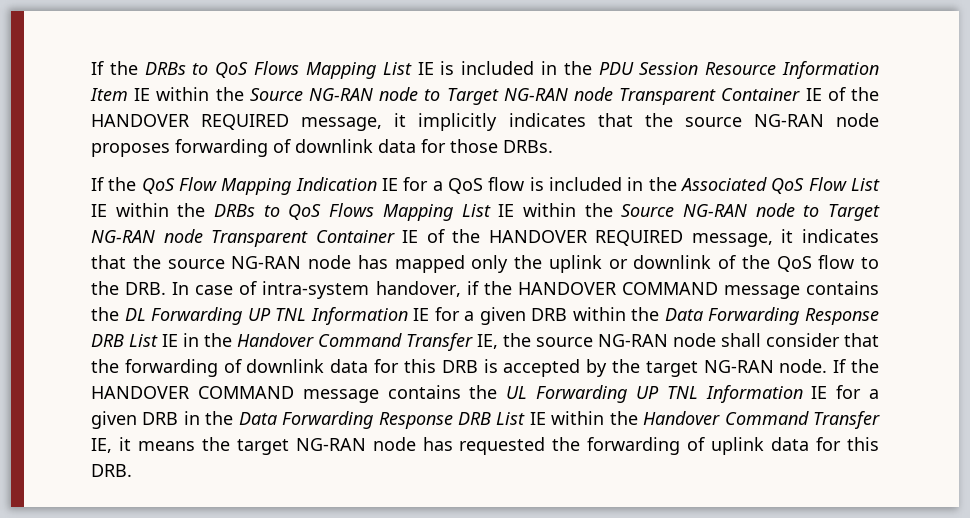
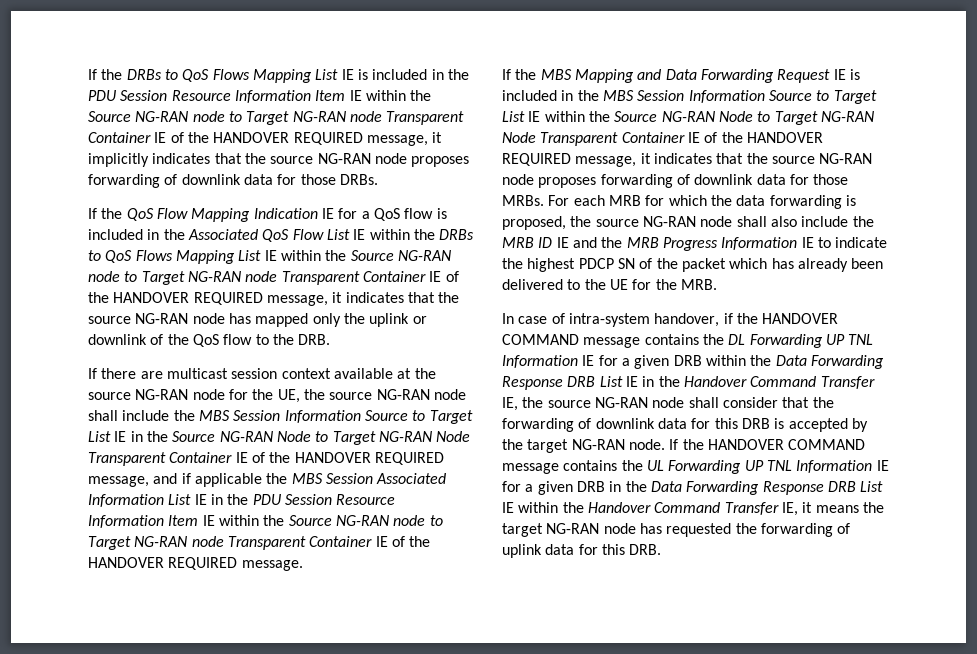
- If the QoS Flow Mapping Indication IE for a QoS flow is included in the Associated QoS Flow List IE within the DRBs to QoS Flows Mapping List IE within the Source NG-RAN node to Target NG-RAN node Transparent Container IE of the HANDOVER REQUIRED message, it indicates that the source NG-RAN node has mapped only the uplink or downlink of the QoS flow to the DRB. In case of intra-system handover, if the HANDOVER COMMAND message contains the DL Forwarding UP TNL Information IE for a given DRB within the Data Forwarding Response DRB List IE in the Handover Command Transfer IE, the source NG-RAN node shall consider that the forwarding of downlink data for this DRB is accepted by the target NG-RAN node.
+ If the QoS Flow Mapping Indication IE for a QoS flow is included in the Associated QoS Flow List IE within the DRBs to QoS Flows Mapping List IE within the Source NG-RAN node to Target NG-RAN node Transparent Container IE of the HANDOVER REQUIRED message, it indicates that the source NG-RAN node has mapped only the uplink or downlink of the QoS flow to the DRB.
+ If there are multicast session context available at the source NG-RAN node for the UE, the source NG-RAN node shall include the MBS Session Information Source to Target List IE in the Source NG-RAN Node to Target NG-RAN Node Transparent Container IE of the HANDOVER REQUIRED message, and if applicable the MBS Session Associated Information List IE in the PDU Session Resource Information Item IE within the Source NG-RAN node to Target NG-RAN node Transparent Container IE of the HANDOVER REQUIRED message.
+ If the MBS Mapping and Data Forwarding Request IE is included in the MBS Session Information Source to Target List IE within the Source NG-RAN Node to Target NG-RAN Node Transparent Container IE of the HANDOVER REQUIRED message, it indicates that the source NG-RAN node proposes forwarding of downlink data for those MRBs. For each MRB for which the data forwarding is proposed, the source NG-RAN node shall also include the MRB ID IE and the MRB Progress Information IE to indicate the highest PDCP SN of the packet which has already been delivered to the UE for the MRB.
+ In case of intra-system handover, if the HANDOVER COMMAND message contains the DL Forwarding UP TNL Information IE for a given DRB within the Data Forwarding Response DRB List IE in the Handover Command Transfer IE, the source NG-RAN node shall consider that the forwarding of downlink data for this DRB is accepted by the target NG-RAN node.

